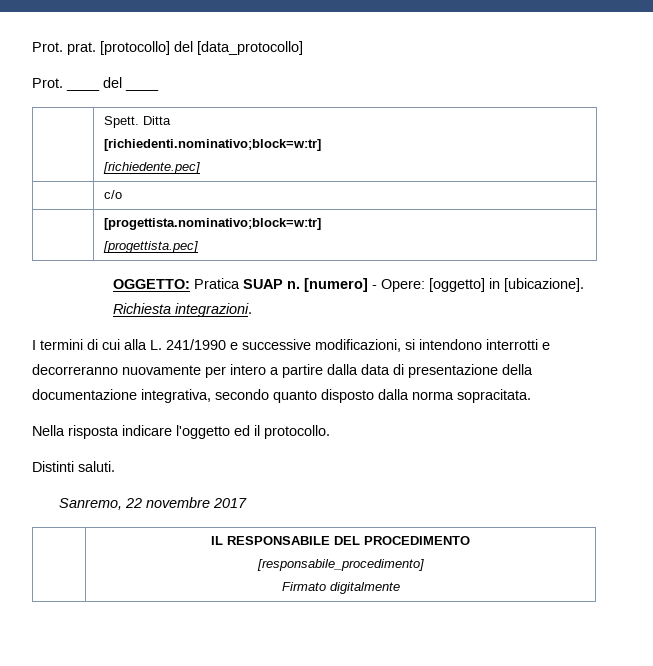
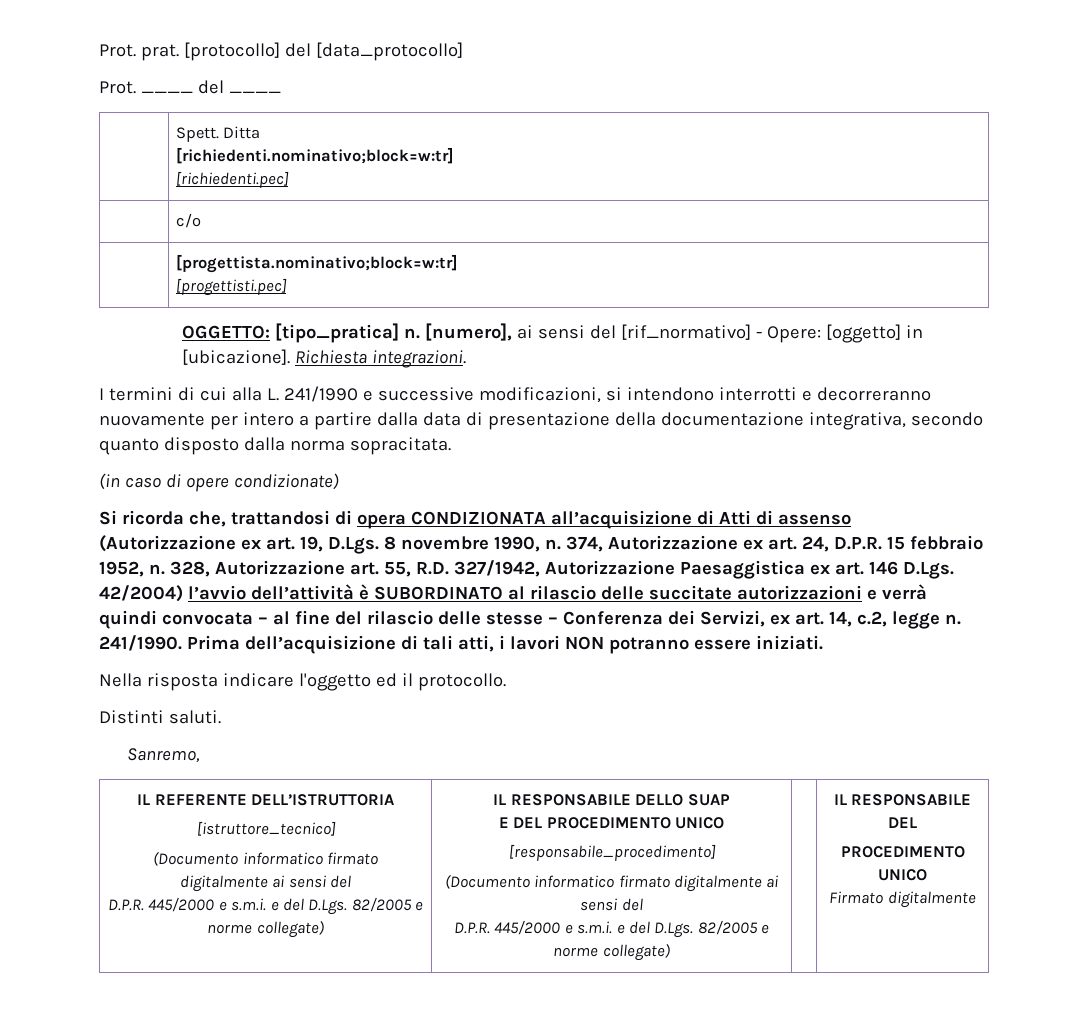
  | Spett. Ditta
  [richiedenti.nominativo;block=w:tr]
- [richiedente.pec]
+ [richiedenti.pec]
  | [progettista.nominativo;block=w:tr]
- [progettista.pec]
+ [progettisti.pec]
- OGGETTO: Pratica SUAP n. [numero] - Opere: [oggetto] in [ubicazione].
+ OGGETTO: [tipo_pratica] n. [numero], ai sensi del [rif_normativo] - Opere: [oggetto] in [ubicazione].
+ (in caso di opere condizionate)
+ Si ricorda che, trattandosi di opera CONDIZIONATA all’acquisizione di Atti di assenso (Autorizzazione ex art. 19, D.Lgs. 8 novembre 1990, n. 374, Autorizzazione ex art. 24, D.P.R. 15 febbraio 1952, n. 328, Autorizzazione art. 55, R.D. 327/1942, Autorizzazione Paesaggistica ex art. 146 D.Lgs. 42/2004) l’avvio dell’attività è SUBORDINATO al rilascio delle succitate autorizzazioni e verrà quindi convocata – al fine del rilascio delle stesse – Conferenza dei Servizi, ex art. 14, c.2, legge n. 241/1990. Prima dell’acquisizione di tali atti, i lavori NON potranno essere iniziati.
- Sanremo, 22 novembre 2017
+ Sanremo,
+ IL REFERENTE DELL’ISTRUTTORIA
+ [istruttore_tecnico]
+ (Documento informatico firmato digitalmente ai sensi del
+ D.P.R. 445/2000 e s.m.i. e del D.Lgs. 82/2005 e norme collegate) | IL RESPONSABILE DELLO SUAP
+ E DEL PROCEDIMENTO UNICO
+ [responsabile_procedimento]
+ (Documento informatico firmato digitalmente ai sensi del
+ D.P.R. 445/2000 e s.m.i. e del D.Lgs. 82/2005 e norme collegate)
- | IL RESPONSABILE DEL PROCEDIMENTO
- [responsabile_procedimento]
+ IL RESPONSABILE DEL
+ PROCEDIMENTO UNICO

